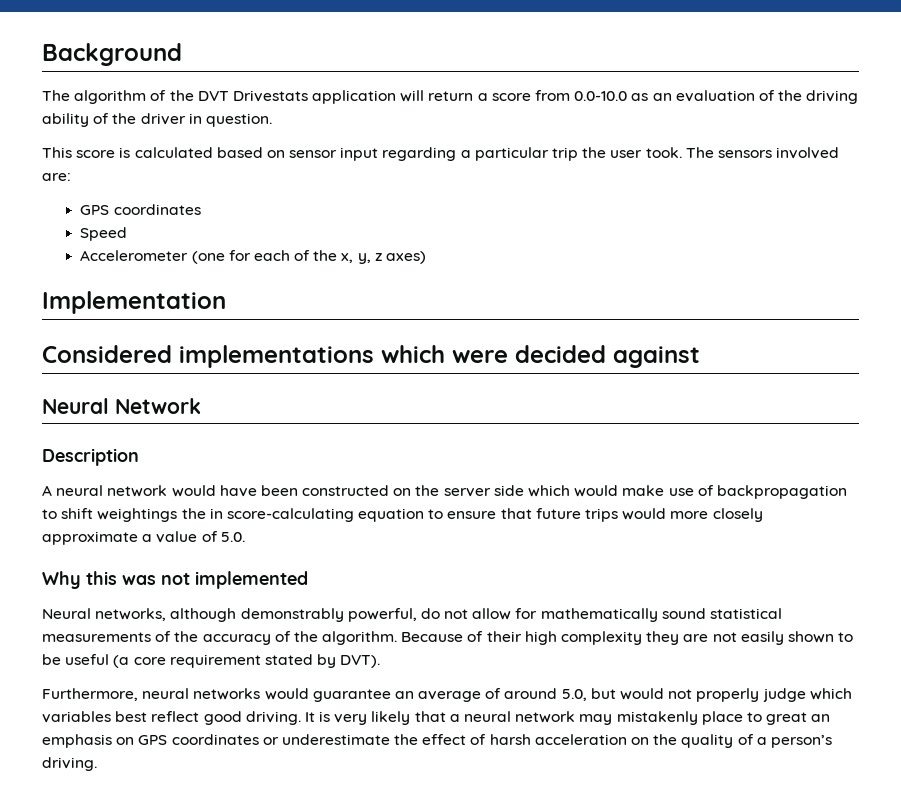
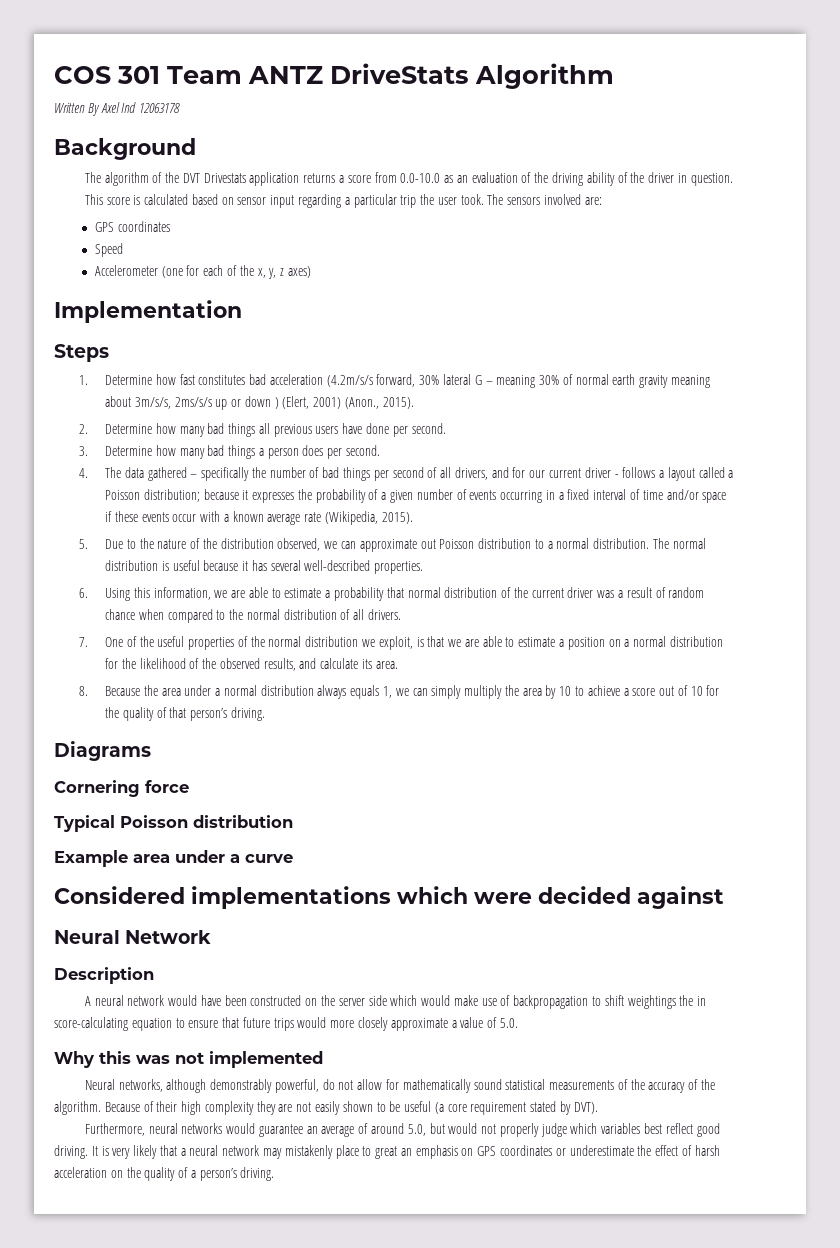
+ COS 301 Team ANTZ DriveStats Algorithm
+ Written By Axel Ind 12063178
- The algorithm of the DVT Drivestats application will return a score from 0.0-10.0 as an evaluation of the driving ability of the driver in question.
+ The algorithm of the DVT Drivestats application returns a score from 0.0-10.0 as an evaluation of the driving ability of the driver in question.
+ Steps
+ 1. Determine how fast constitutes bad acceleration (4.2m/s/s forward, 30% lateral G – meaning 30% of normal earth gravity meaning about 3m/s/s, 2ms/s/s up or down ) (Elert, 2001) (Anon., 2015).
+ 2. Determine how many bad things all previous users have done per second.
+ 3. Determine how many bad things a person does per second.
+ 4. The data gathered – specifically the number of bad things per second of all drivers, and for our current driver - follows a layout called a Poisson distribution; because it expresses the probability of a given number of events occurring in a fixed interval of time and/or space if these events occur with a known average rate (Wikipedia, 2015).
+ 5. Due to the nature of the distribution observed, we can approximate out Poisson distribution to a normal distribution. The normal distribution is useful because it has several well-described properties.
+ 6. Using this information, we are able to estimate a probability that normal distribution of the current driver was a result of random chance when compared to the normal distribution of all drivers.
+ 7. One of the useful properties of the normal distribution we exploit, is that we are able to estimate a position on a normal distribution for the likelihood of the observed results, and calculate its area.
+ 8. Because the area under a normal distribution always equals 1, we can simply multiply the area by 10 to achieve a score out of 10 for the quality of that person’s driving.
+ Diagrams
+ Cornering force
+ Typical Poisson distribution
+ Example area under a curve

